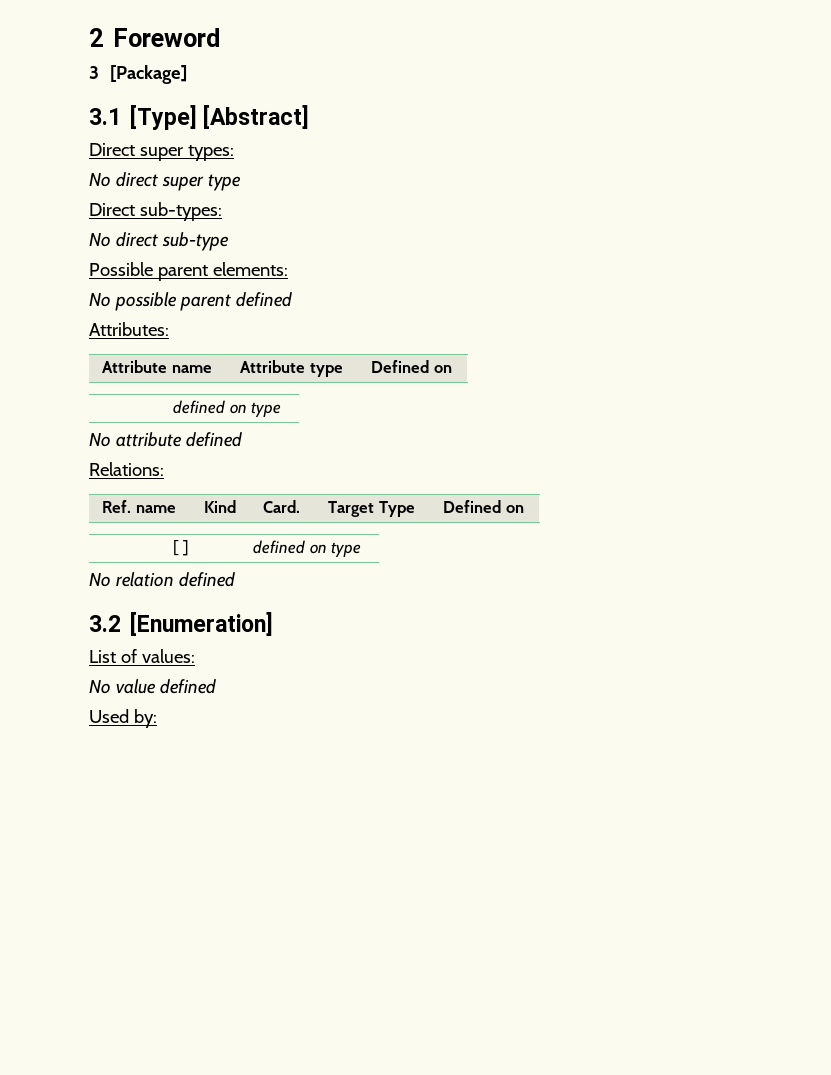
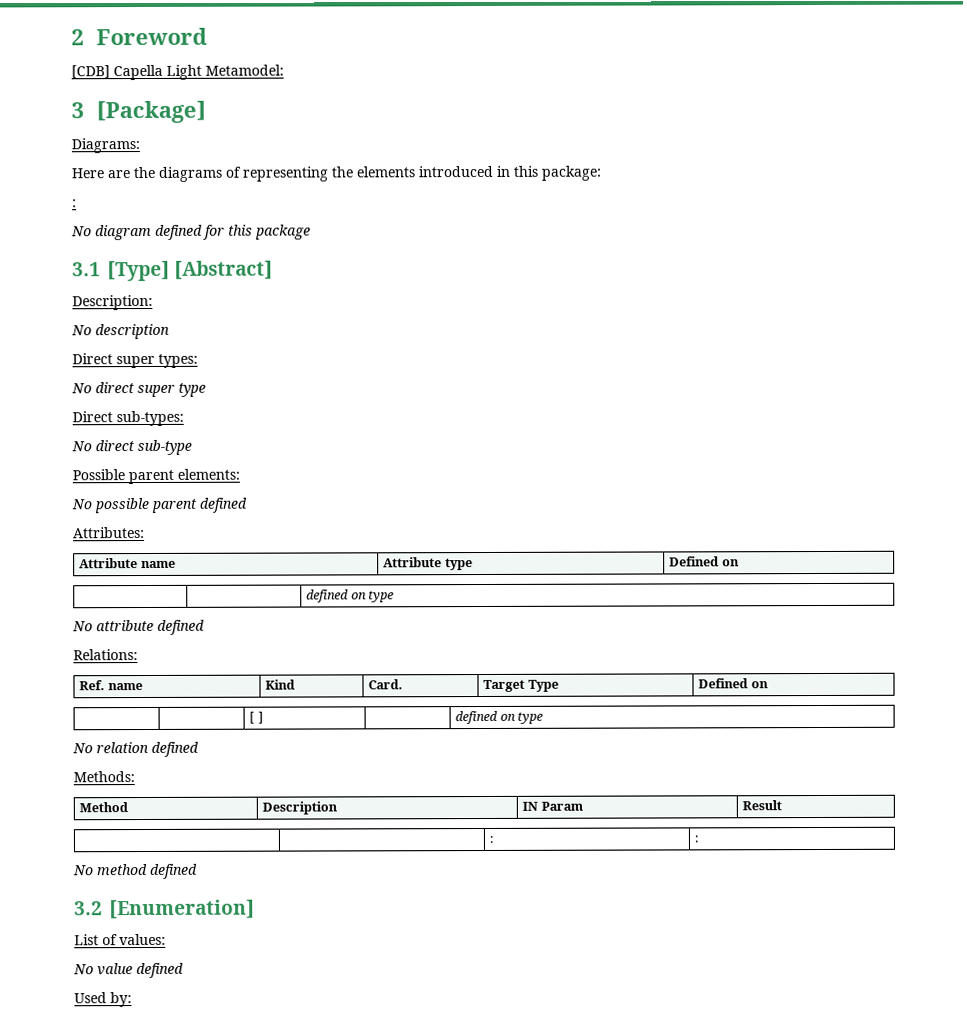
+ [CDB] Capella Light Metamodel:
  3 [Package]
+ Diagrams:
+ Here are the diagrams of representing the elements introduced in this package:
+ :
+ No diagram defined for this package
+ Description:
+ No description
+ Methods:
+ Method | Description | IN Param | Result
+ | | : | :
+ No method defined

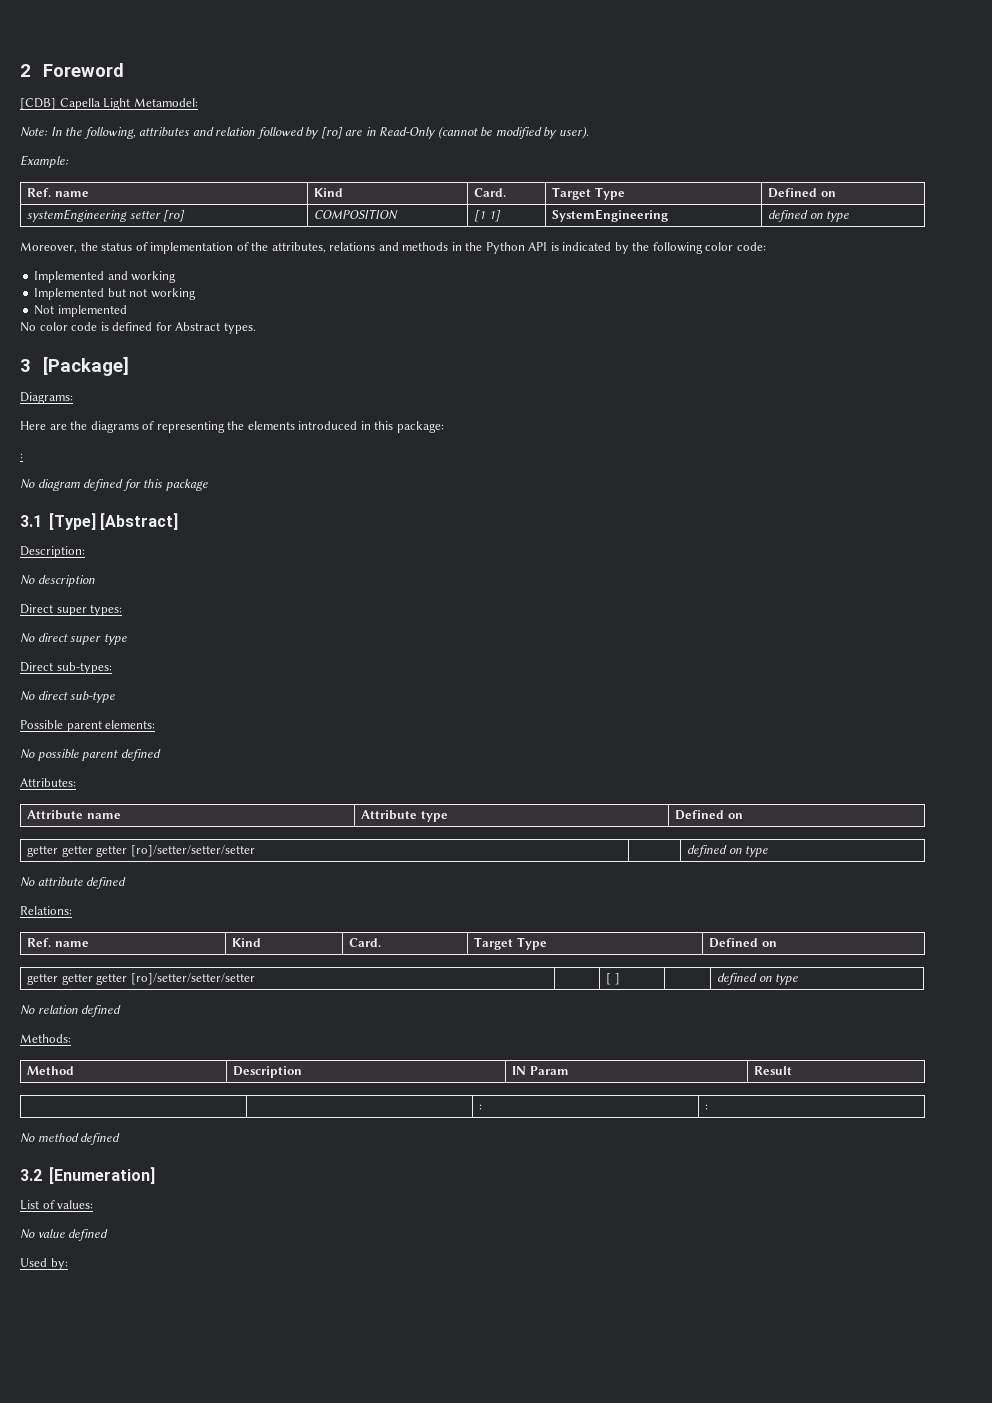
+ Note: In the following, attributes and relation followed by [ro] are in Read-Only (cannot be modified by user).
+ Example:
+ Ref. name | Kind | Card. | Target Type | Defined on
+ systemEngineering setter [ro] | COMPOSITION | [1 1] | SystemEngineering | defined on type
+ Moreover, the status of implementation of the attributes, relations and methods in the Python API is indicated by the following color code:
+ Implemented and working
+ Implemented but not working
+ Not implemented
+ No color code is defined for Abstract types.
  Attribute name | Attribute type | Defined on
- | | defined on type
+ getter getter getter [ro]/setter/setter/setter | | defined on type
- | | [ ] | | defined on type
+ getter getter getter [ro]/setter/setter/setter | | [ ] | | defined on type

